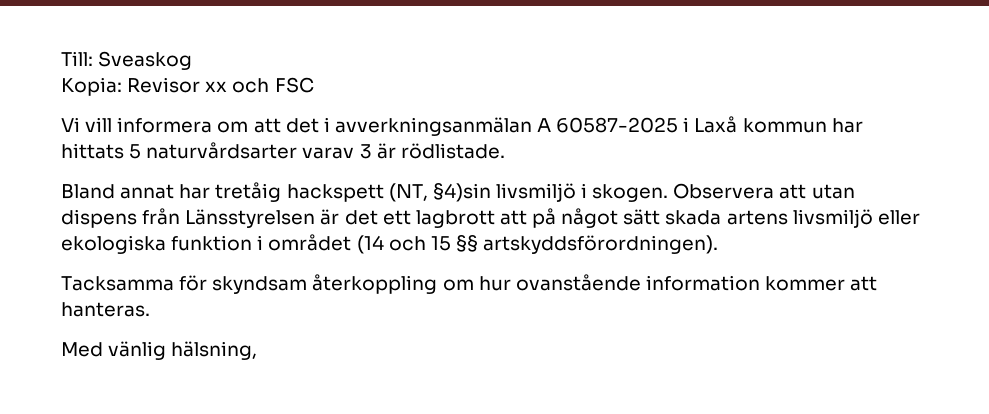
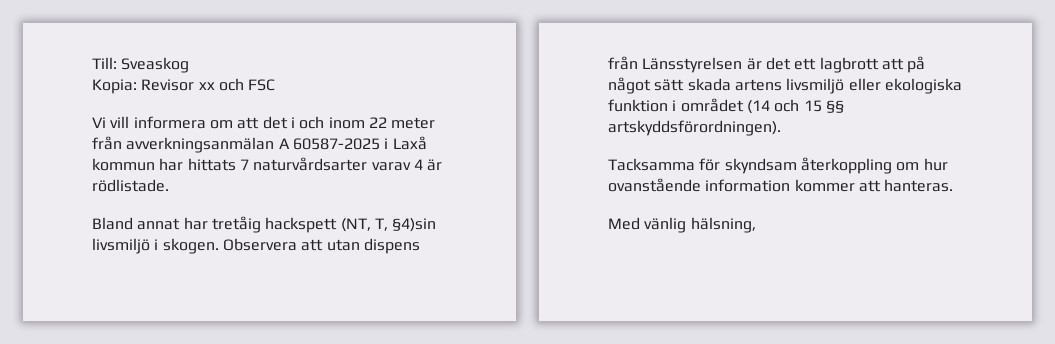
- Vi vill informera om att det i avverkningsanmälan A 60587-2025 i Laxå kommun har hittats 5 naturvårdsarter varav 3 är rödlistade.
+ Vi vill informera om att det i och inom 22 meter från avverkningsanmälan A 60587-2025 i Laxå kommun har hittats 7 naturvårdsarter varav 4 är rödlistade.
- Bland annat har tretåig hackspett (NT, §4)sin livsmiljö i skogen.
+ Bland annat har tretåig hackspett (NT, T, §4)sin livsmiljö i skogen.

